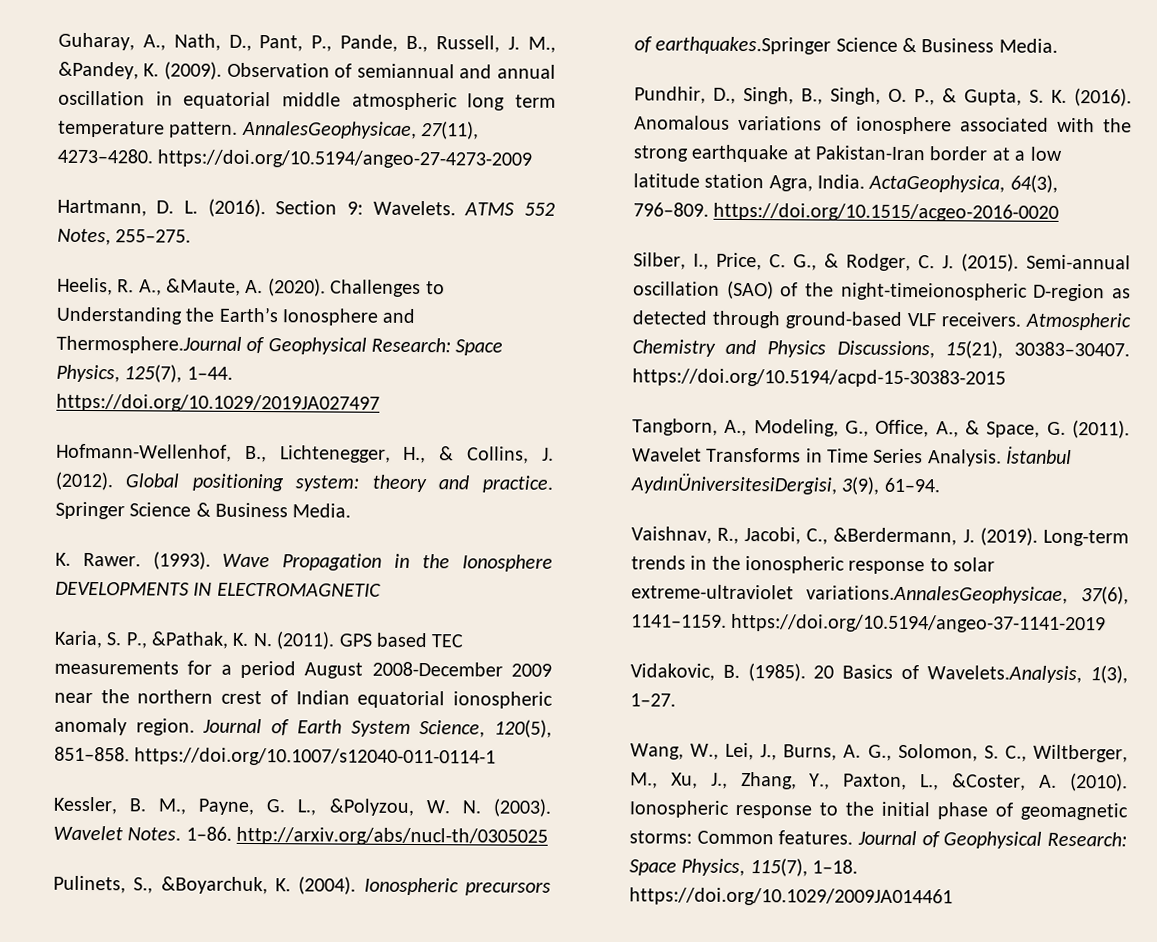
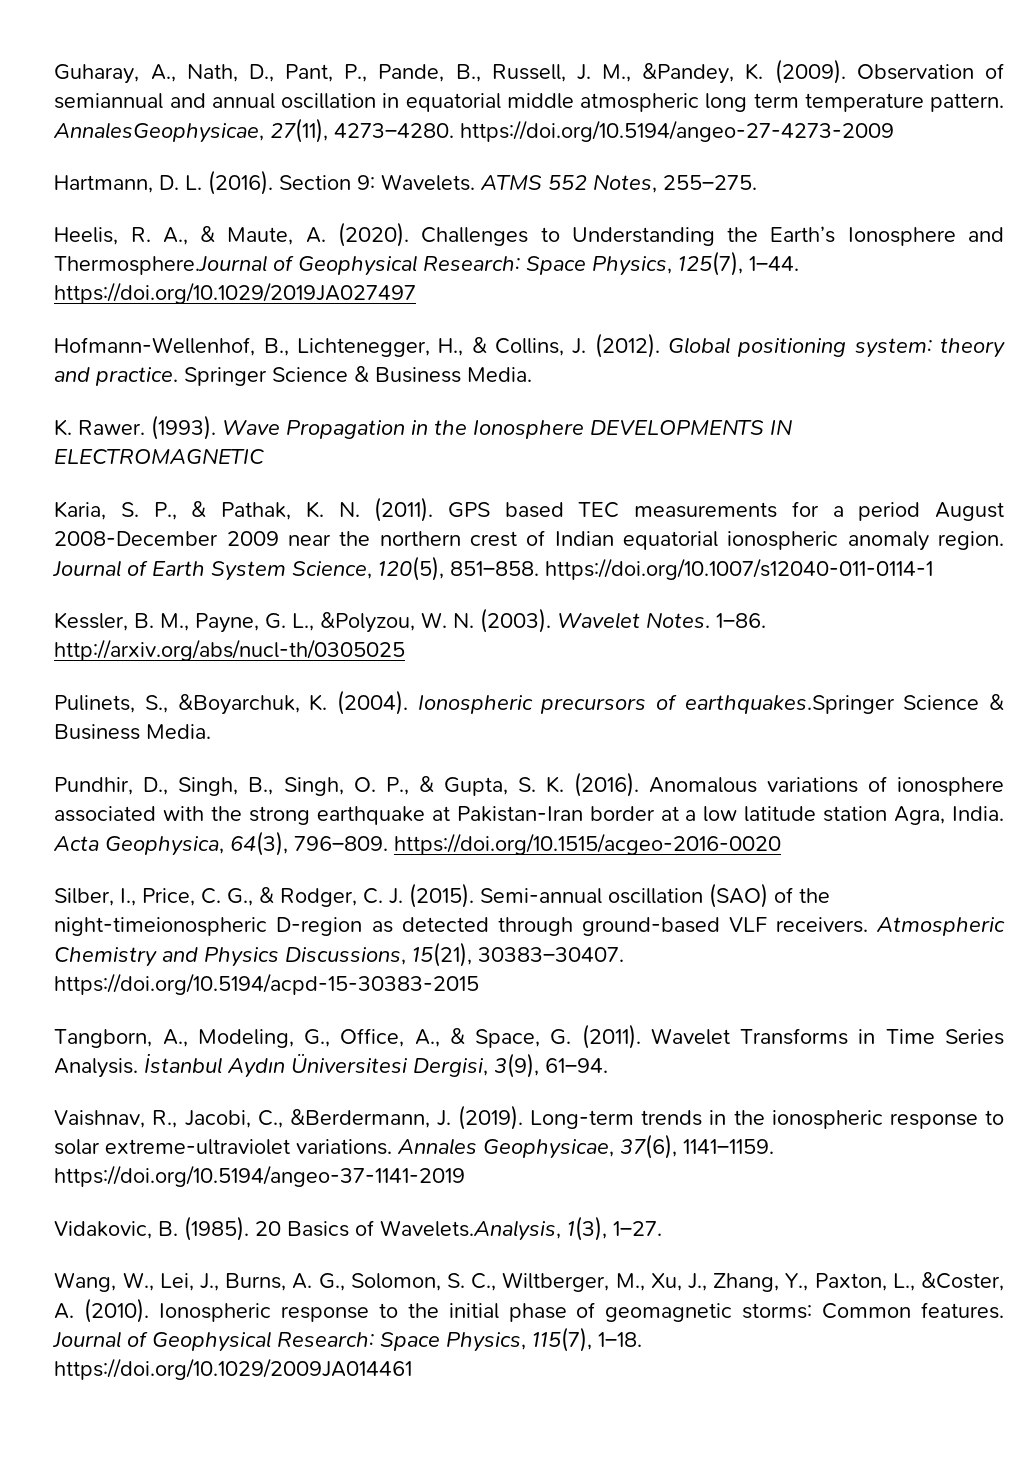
- Heelis, R. A., &Maute, A. (2020).
+ Heelis, R. A., & Maute, A. (2020).
- Karia, S. P., &Pathak, K. N. (2011).
+ Karia, S. P., & Pathak, K. N. (2011).
- ActaGeophysica, 64(3), 796–809. https://doi.org/10.1515/acgeo-2016-0020
+ Acta Geophysica, 64(3), 796–809. https://doi.org/10.1515/acgeo-2016-0020
- İstanbul AydınÜniversitesiDergisi, 3(9), 61–94.
+ İstanbul Aydın Üniversitesi Dergisi, 3(9), 61–94.
- Long-term trends in the ionospheric response to solar extreme-ultraviolet variations.AnnalesGeophysicae, 37(6), 1141–1159. https://doi.org/10.5194/angeo-37-1141-2019
+ Long-term trends in the ionospheric response to solar extreme-ultraviolet variations. Annales Geophysicae, 37(6), 1141–1159. https://doi.org/10.5194/angeo-37-1141-2019

